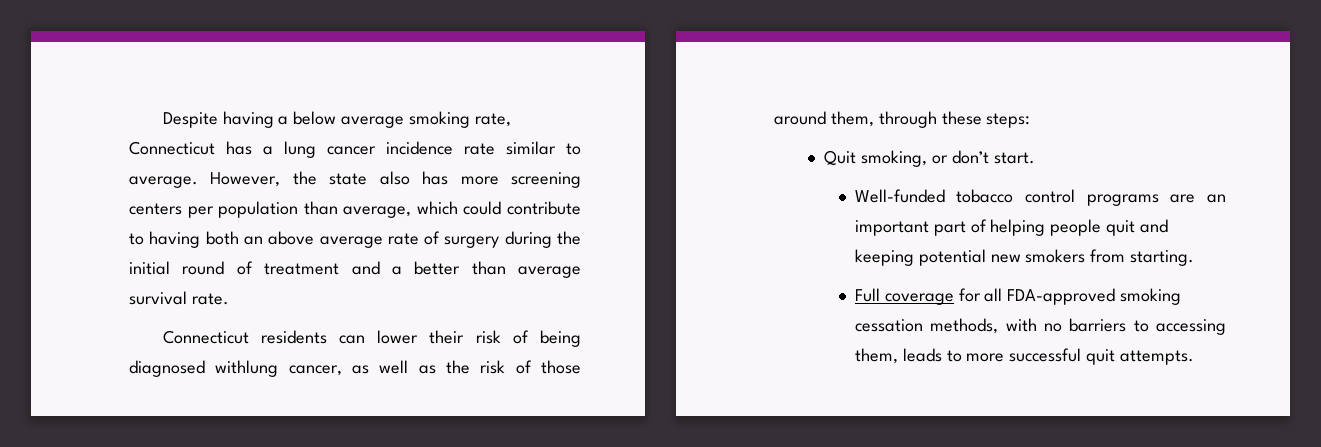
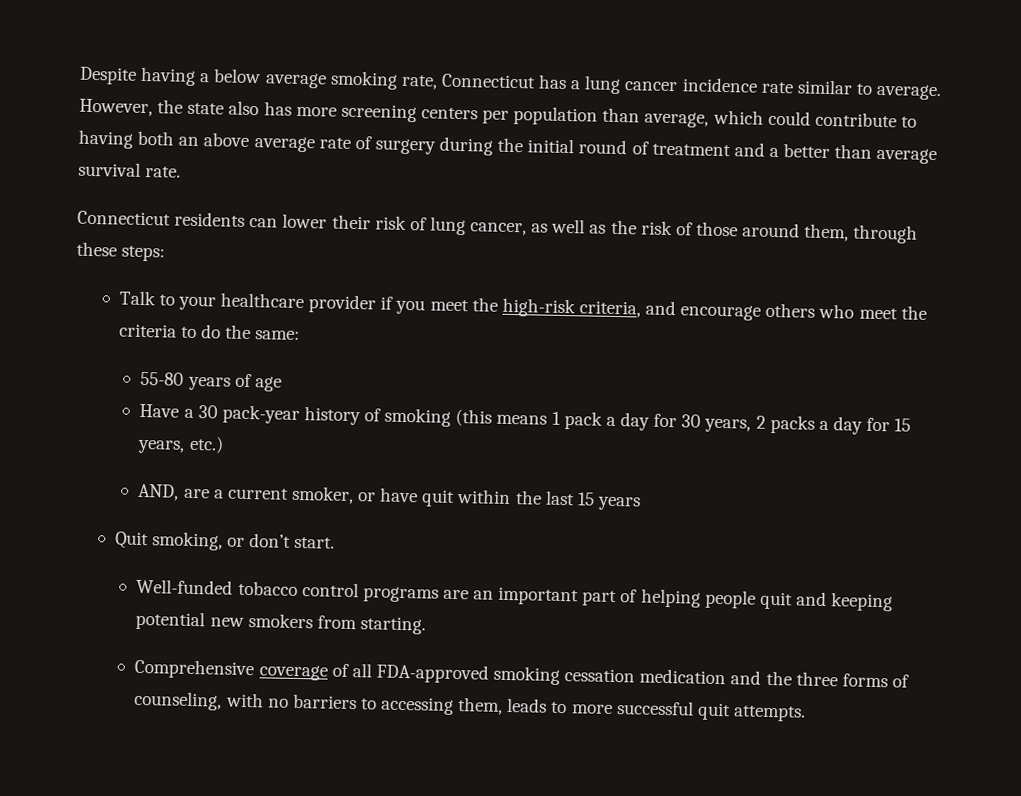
- Connecticut residents can lower their risk of being diagnosed withlung cancer, as well as the risk of those around them, through these steps:
+ Connecticut residents can lower their risk of lung cancer, as well as the risk of those around them, through these steps:
+ Talk to your healthcare provider if you meet the high-risk criteria, and encourage others who meet the criteria to do the same:
+ 55-80 years of age
+ Have a 30 pack-year history of smoking (this means 1 pack a day for 30 years, 2 packs a day for 15 years, etc.)
+ AND, are a current smoker, or have quit within the last 15 years
- Full coverage for all FDA-approved smoking cessation methods, with no barriers to accessing them, leads to more successful quit attempts.
+ Comprehensive coverage of all FDA-approved smoking cessation medication and the three forms of counseling, with no barriers to accessing them, leads to more successful quit attempts.

